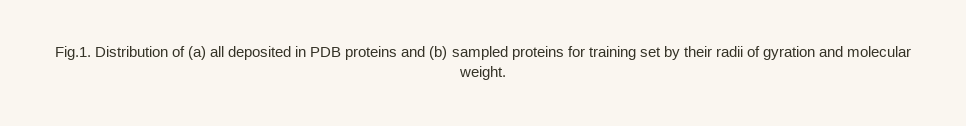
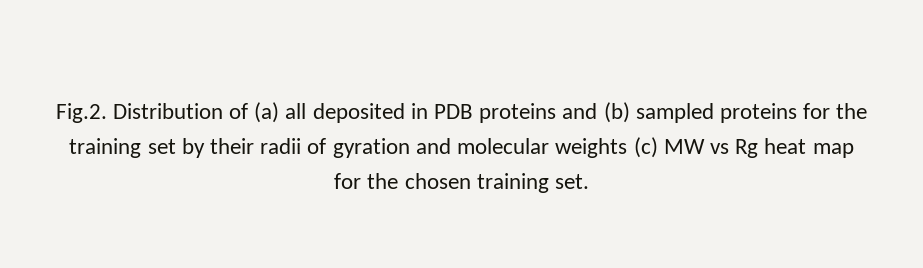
- Fig.1. Distribution of (a) all deposited in PDB proteins and (b) sampled proteins for training set by their radii of gyration and molecular weight.
+ Fig.2. Distribution of (a) all deposited in PDB proteins and (b) sampled proteins for the training set by their radii of gyration and molecular weights (c) MW vs Rg heat map for the chosen training set.

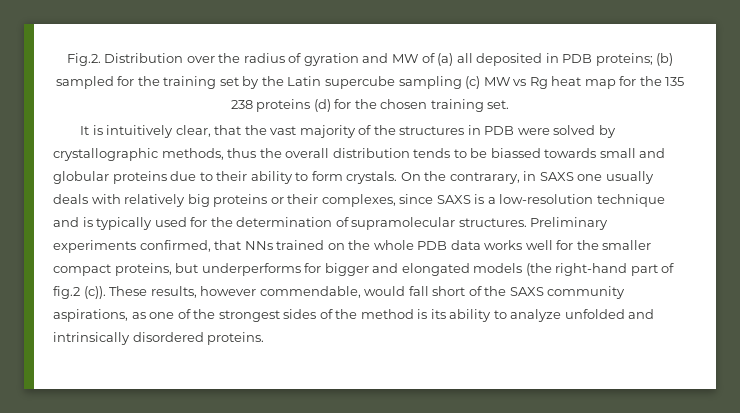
- Fig.2. Distribution of (a) all deposited in PDB proteins and (b) sampled proteins for the training set by their radii of gyration and molecular weights (c) MW vs Rg heat map for the chosen training set.
+ Fig.2. Distribution over the radius of gyration and MW of (a) all deposited in PDB proteins; (b) sampled for the training set by the Latin supercube sampling (c) MW vs Rg heat map for the 135 238 proteins (d) for the chosen training set.
+ It is intuitively clear, that the vast majority of the structures in PDB were solved by crystallographic methods, thus the overall distribution tends to be biassed towards small and globular proteins due to their ability to form crystals. On the contrarary, in SAXS one usually deals with relatively big proteins or their complexes, since SAXS is a low-resolution technique and is typically used for the determination of supramolecular structures. Preliminary experiments confirmed, that NNs trained on the whole PDB data works well for the smaller compact proteins, but underperforms for bigger and elongated models (the right-hand part of fig.2 (c)). These results, however commendable, would fall short of the SAXS community aspirations, as one of the strongest sides of the method is its ability to analyze unfolded and intrinsically disordered proteins.

